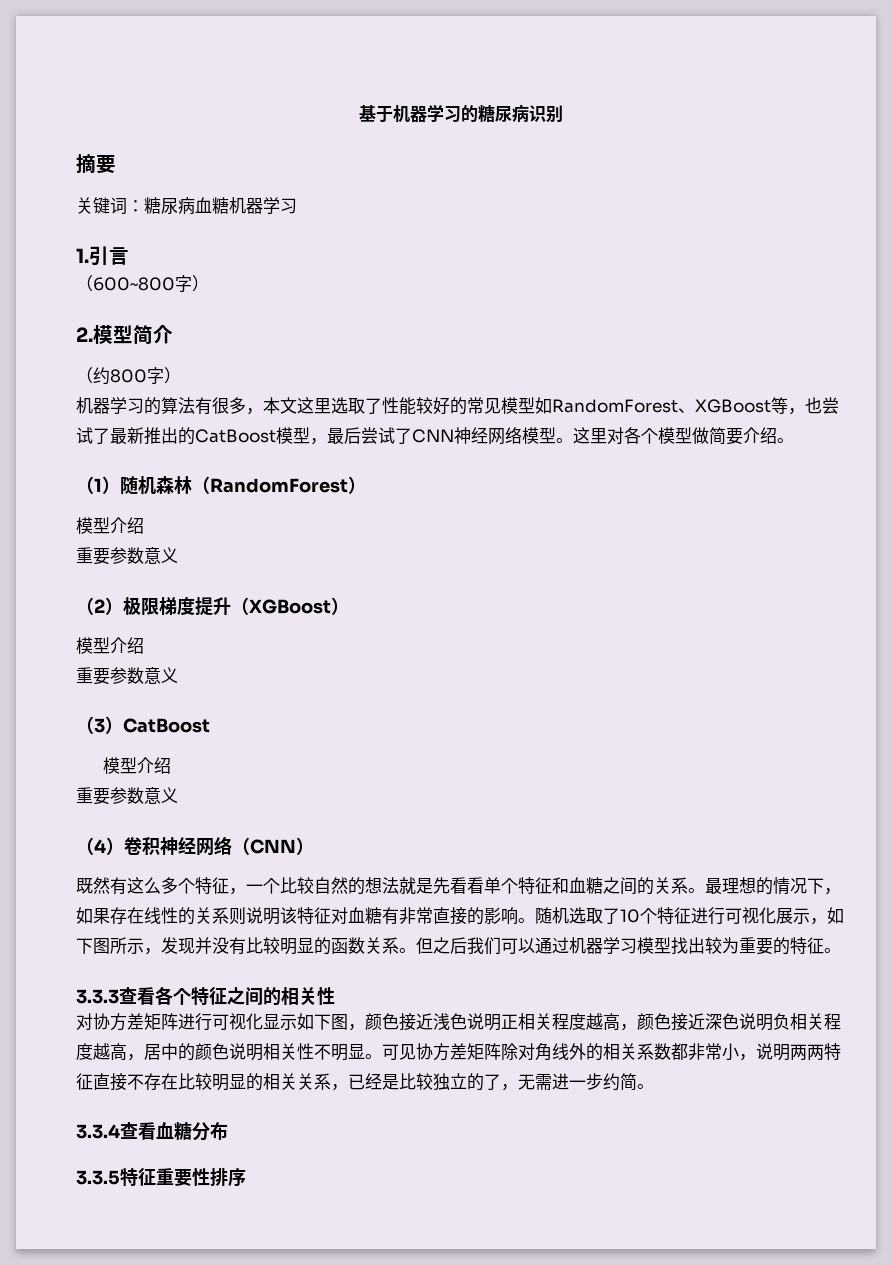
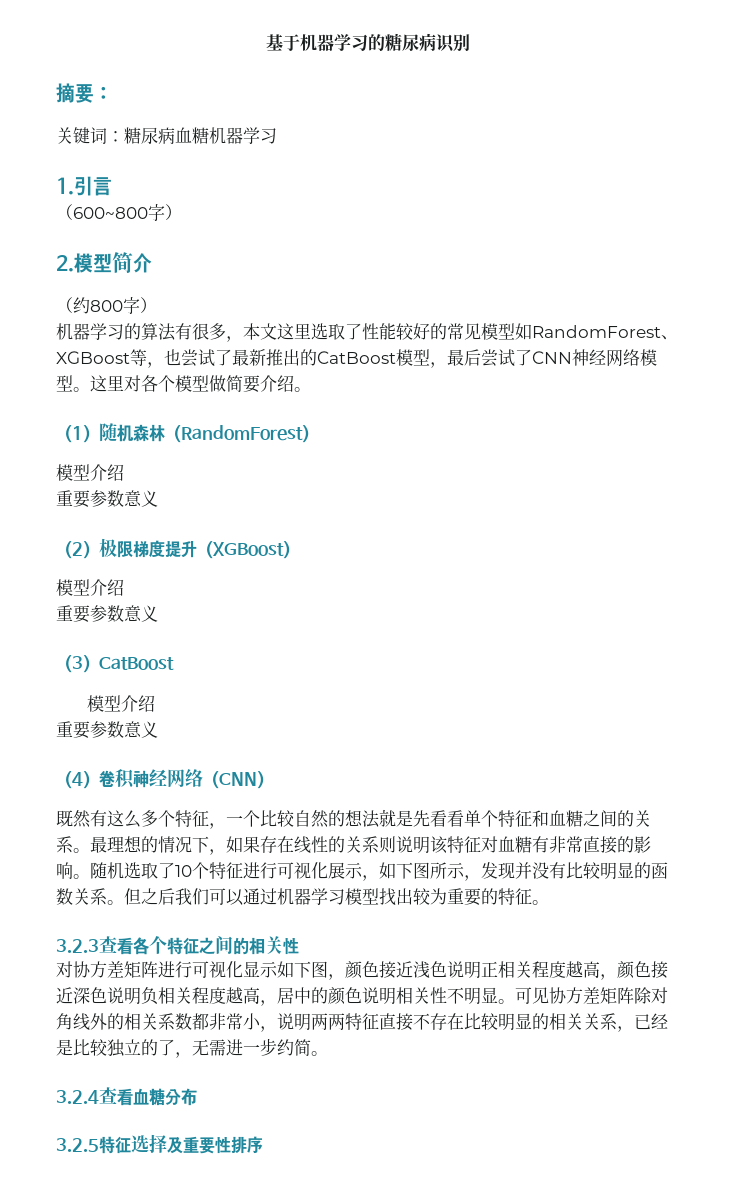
- 摘要
+ 摘要：
- 3.3.3查看各个特征之间的相关性
+ 3.2.3查看各个特征之间的相关性
- 3.3.4查看血糖分布
+ 3.2.4查看血糖分布
- 3.3.5特征重要性排序
+ 3.2.5特征选择及重要性排序

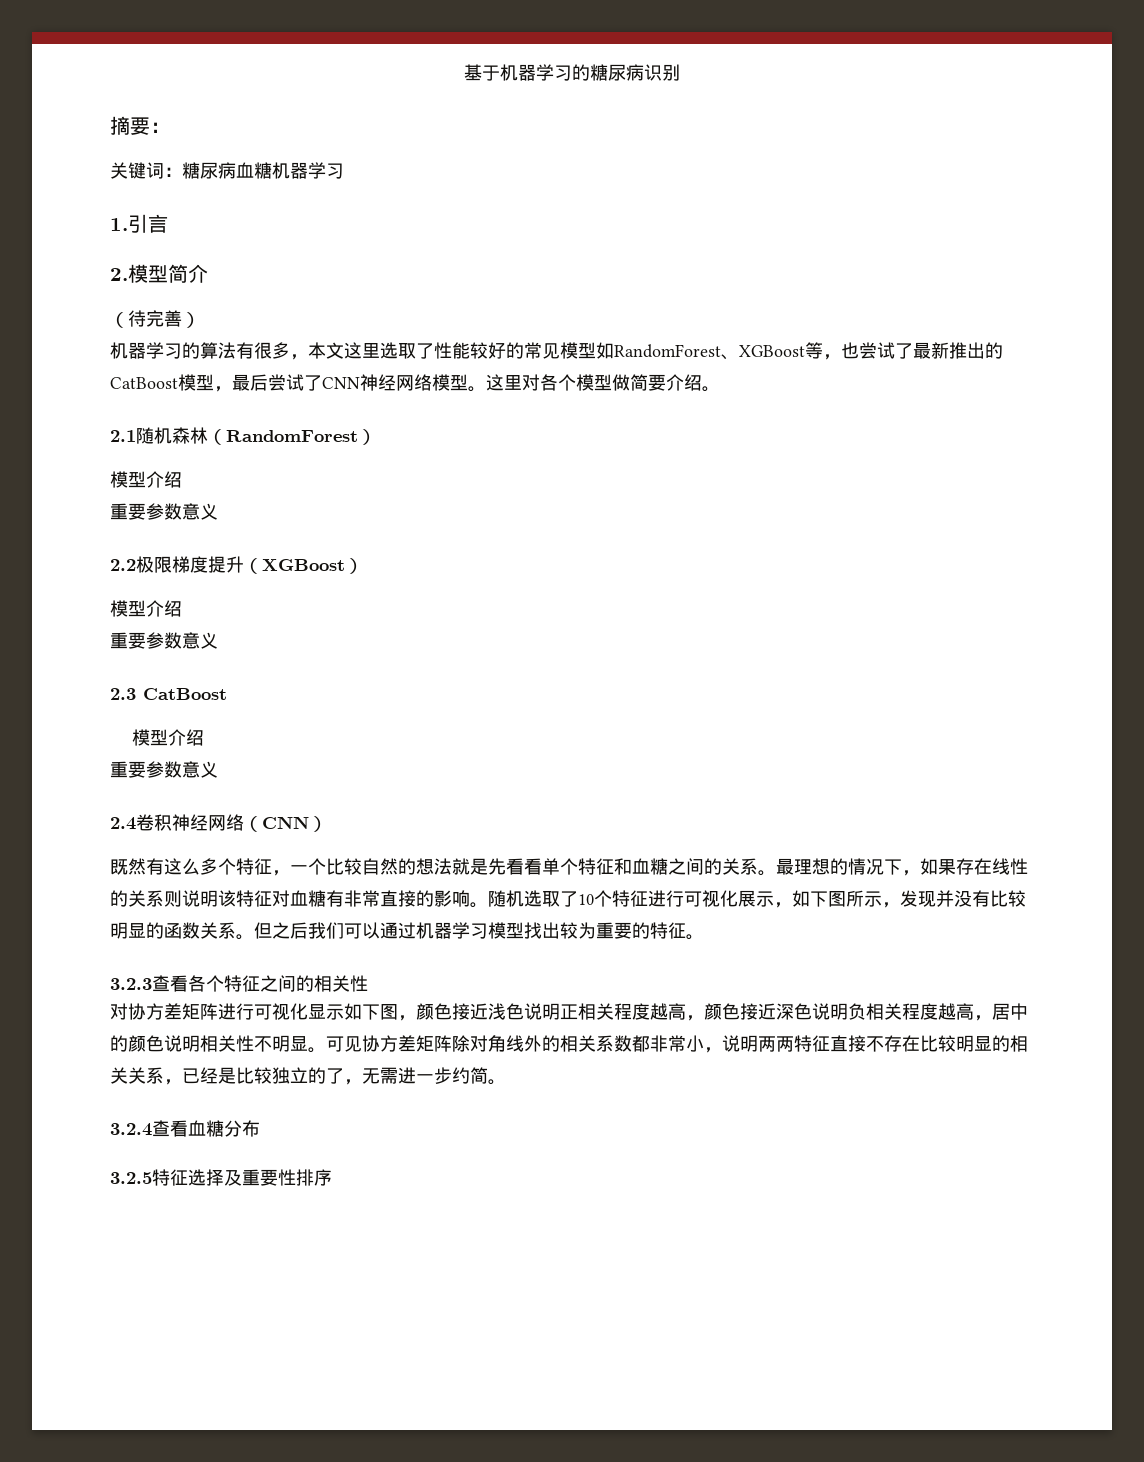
- （600~800字）
- （约800字）
+ （待完善）
- （1）随机森林（RandomForest）
+ 2.1随机森林（RandomForest）
- （2）极限梯度提升（XGBoost）
+ 2.2极限梯度提升（XGBoost）
- （3）CatBoost
+ 2.3 CatBoost
- （4）卷积神经网络（CNN）
+ 2.4卷积神经网络（CNN）

